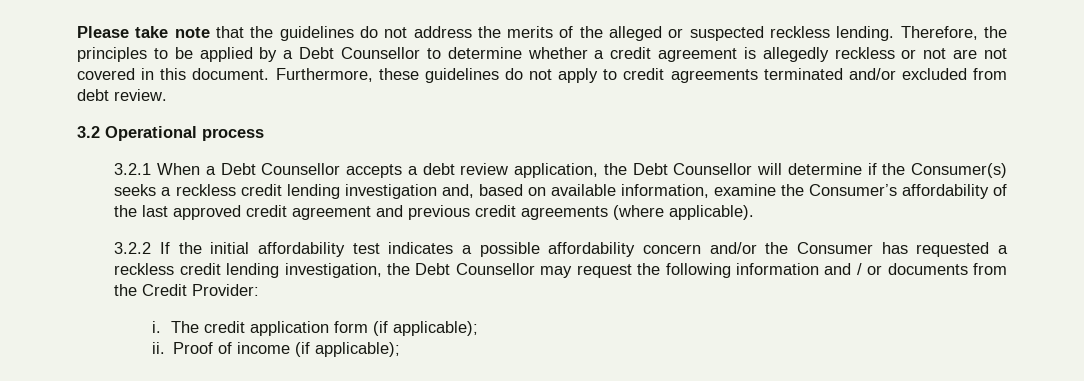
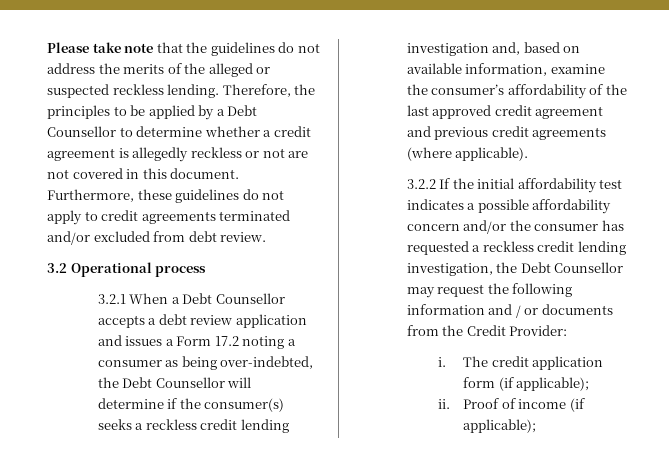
- 3.2.1 When a Debt Counsellor accepts a debt review application, the Debt Counsellor will determine if the Consumer(s) seeks a reckless credit lending investigation and, based on available information, examine the Consumer’s affordability of the last approved credit agreement and previous credit agreements (where applicable).
+ 3.2.1 When a Debt Counsellor accepts a debt review application and issues a Form 17.2 noting a consumer as being over-indebted, the Debt Counsellor will determine if the consumer(s) seeks a reckless credit lending investigation and, based on available information, examine the consumer’s affordability of the last approved credit agreement and previous credit agreements (where applicable).
- 3.2.2 If the initial affordability test indicates a possible affordability concern and/or the Consumer has requested a reckless credit lending investigation, the Debt Counsellor may request the following information and / or documents from the Credit Provider:
+ 3.2.2 If the initial affordability test indicates a possible affordability concern and/or the consumer has requested a reckless credit lending investigation, the Debt Counsellor may request the following information and / or documents from the Credit Provider:

